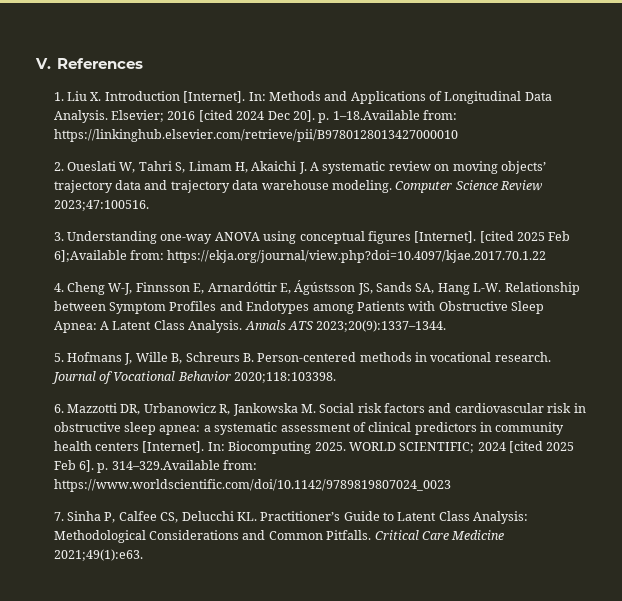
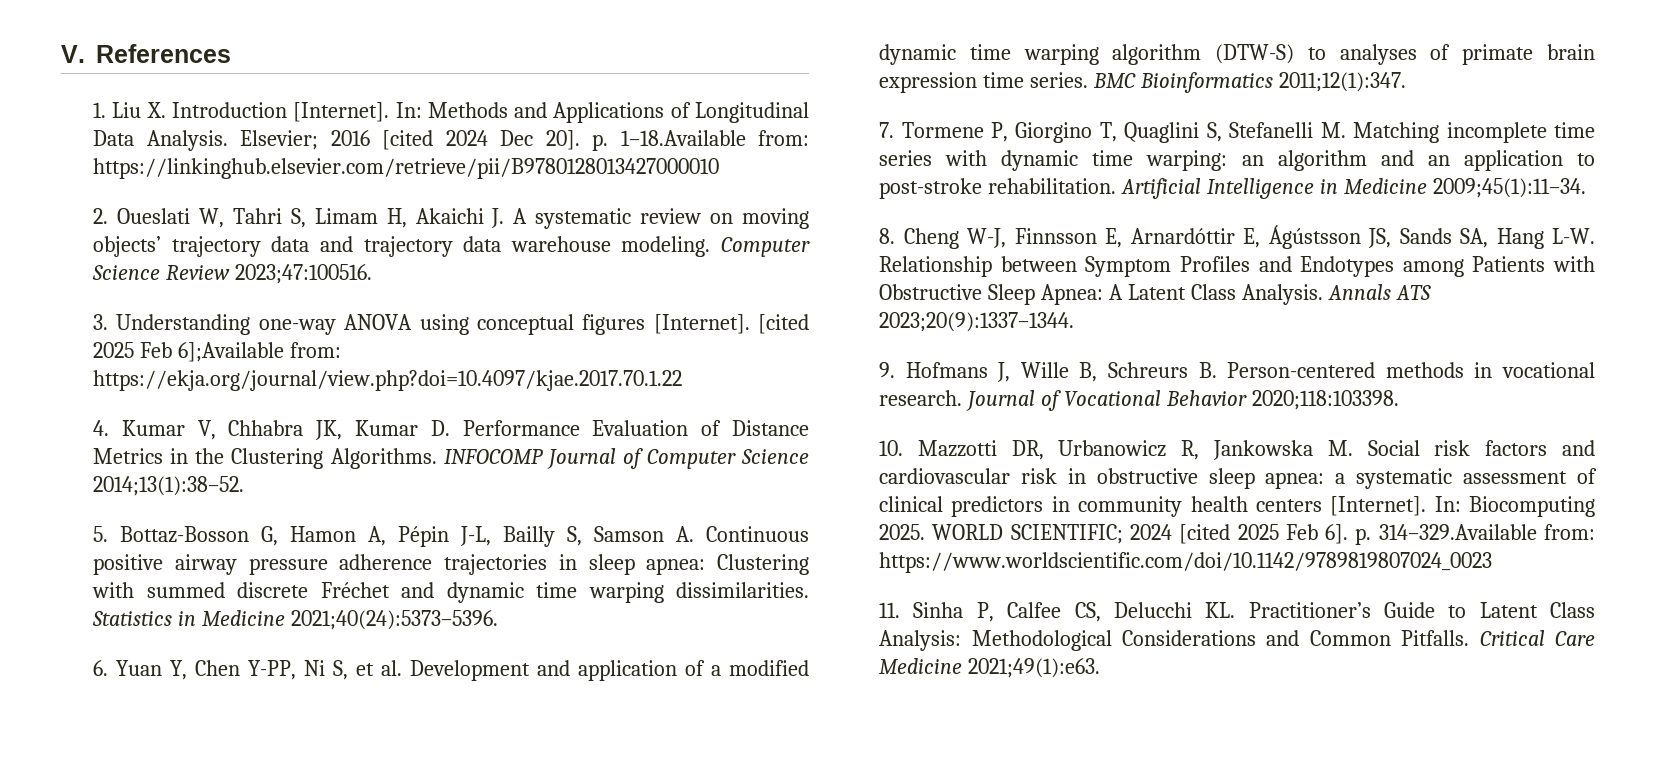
- 4. Cheng W-J, Finnsson E, Arnardóttir E, Ágústsson JS, Sands SA, Hang L-W. Relationship between Symptom Profiles and Endotypes among Patients with Obstructive Sleep Apnea: A Latent Class Analysis.
+ 4. Kumar V, Chhabra JK, Kumar D. Performance Evaluation of Distance Metrics in the Clustering Algorithms. INFOCOMP Journal of Computer Science 2014;13(1):38–52.
+ 5. Bottaz-Bosson G, Hamon A, Pépin J-L, Bailly S, Samson A. Continuous positive airway pressure adherence trajectories in sleep apnea: Clustering with summed discrete Fréchet and dynamic time warping dissimilarities. Statistics in Medicine 2021;40(24):5373–5396.
+ 6. Yuan Y, Chen Y-PP, Ni S, et al. Development and application of a modified dynamic time warping algorithm (DTW-S) to analyses of primate brain expression time series. BMC Bioinformatics 2011;12(1):347.
+ 7. Tormene P, Giorgino T, Quaglini S, Stefanelli M. Matching incomplete time series with dynamic time warping: an algorithm and an application to post-stroke rehabilitation. Artificial Intelligence in Medicine 2009;45(1):11–34.
+ 8. Cheng W-J, Finnsson E, Arnardóttir E, Ágústsson JS, Sands SA, Hang L-W. Relationship between Symptom Profiles and Endotypes among Patients with Obstructive Sleep Apnea: A Latent Class Analysis.
- 5. Hofmans J, Wille B, Schreurs B. Person-centered methods in vocational research.
+ 9. Hofmans J, Wille B, Schreurs B. Person-centered methods in vocational research.
- 6. Mazzotti DR, Urbanowicz R, Jankowska M. Social risk factors and cardiovascular risk in obstructive sleep apnea: a systematic assessment of clinical predictors in community health centers [Internet].
+ 10. Mazzotti DR, Urbanowicz R, Jankowska M. Social risk factors and cardiovascular risk in obstructive sleep apnea: a systematic assessment of clinical predictors in community health centers [Internet].
- 7. Sinha P, Calfee CS, Delucchi KL. Practitioner’s Guide to Latent Class Analysis: Methodological Considerations and Common Pitfalls.
+ 11. Sinha P, Calfee CS, Delucchi KL. Practitioner’s Guide to Latent Class Analysis: Methodological Considerations and Common Pitfalls.

